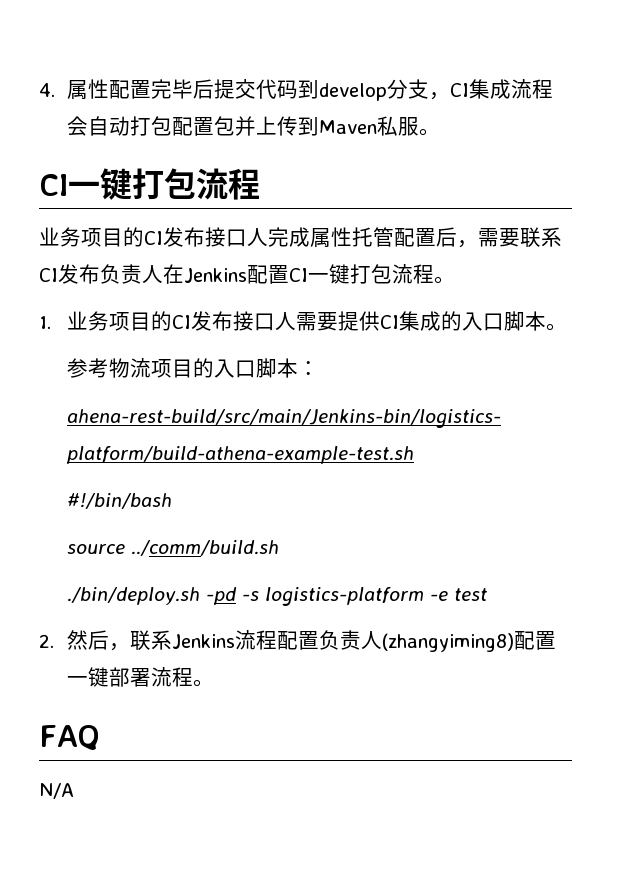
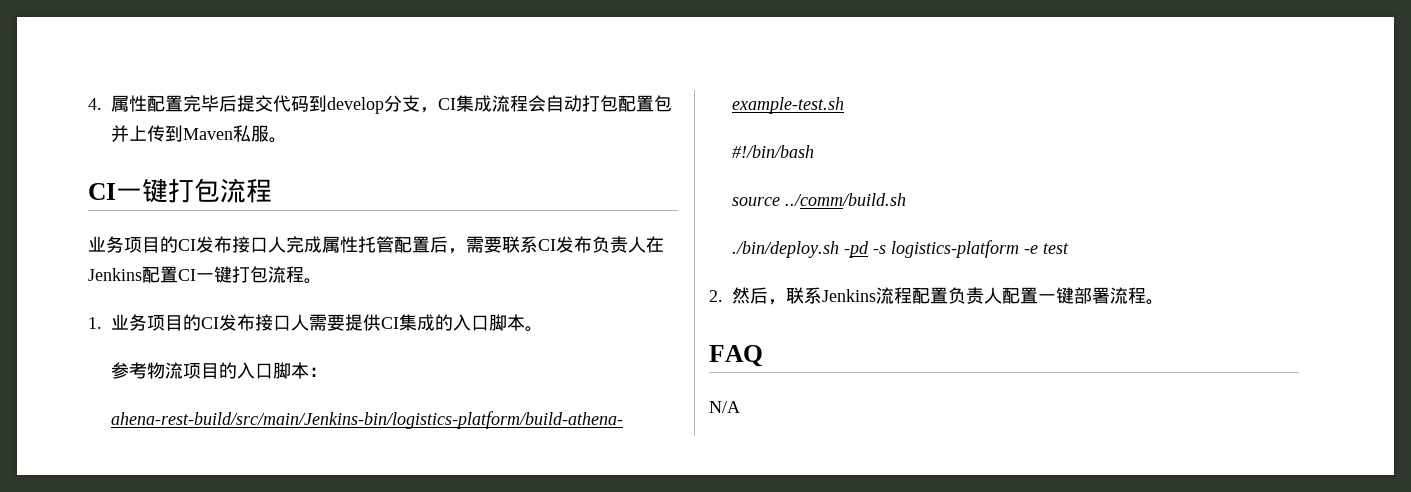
- 2.然后，联系Jenkins流程配置负责人(zhangyiming8)配置一键部署流程。
+ 2.然后，联系Jenkins流程配置负责人配置一键部署流程。

